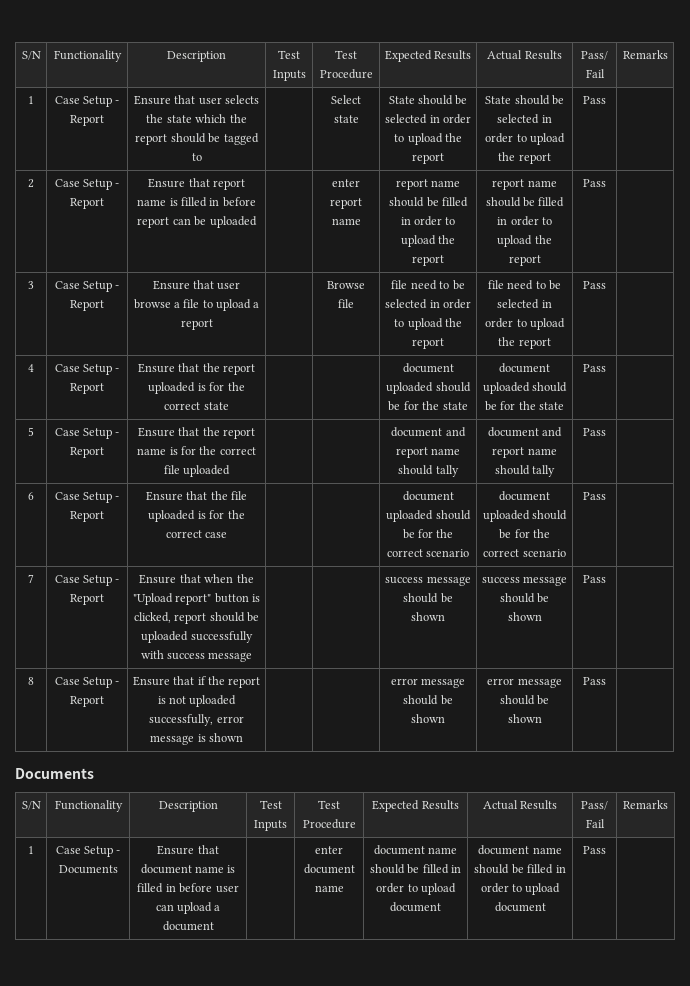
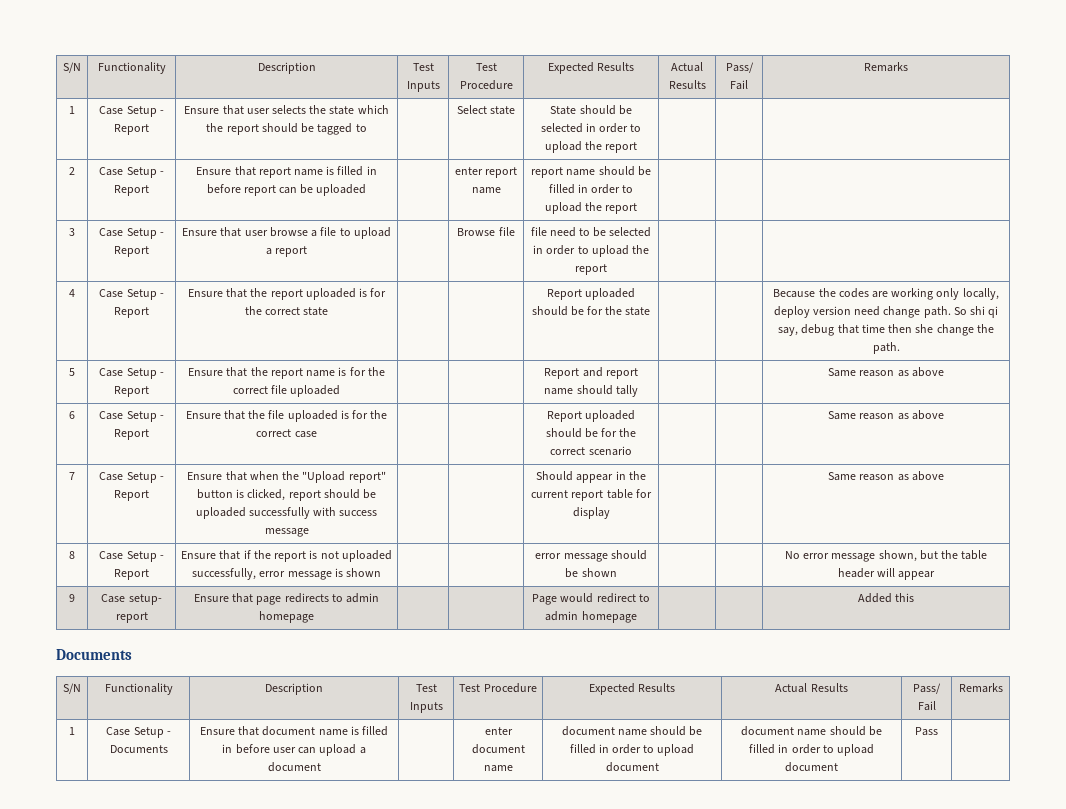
- State should be selected in order to upload the report | Pass
- report name should be filled in order to upload the report | Pass
- 3 | Case Setup - Report | Ensure that user browse a file to upload a report | | Browse file | file need to be selected in order to upload the report | file need to be selected in order to upload the report | Pass |
+ 3 | Case Setup - Report | Ensure that user browse a file to upload a report | | Browse file | file need to be selected in order to upload the report | | |
- document uploaded should be for the state | document uploaded should be for the state | Pass
+ Report uploaded should be for the state | | | Because the codes are working only locally, deploy version need change path. So shi qi say, debug that time then she change the path.
- 5 | Case Setup - Report | Ensure that the report name is for the correct file uploaded | | | document and report name should tally | document and report name should tally | Pass |
+ 5 | Case Setup - Report | Ensure that the report name is for the correct file uploaded | | | Report and report name should tally | | | Same reason as above
- 6 | Case Setup - Report | Ensure that the file uploaded is for the correct case | | | document uploaded should be for the correct scenario | document uploaded should be for the correct scenario | Pass |
+ 6 | Case Setup - Report | Ensure that the file uploaded is for the correct case | | | Report uploaded should be for the correct scenario | | | Same reason as above
- 7 | Case Setup - Report | Ensure that when the "Upload report" button is clicked, report should be uploaded successfully with success message | | | success message should be shown | success message should be shown | Pass |
+ 7 | Case Setup - Report | Ensure that when the "Upload report" button is clicked, report should be uploaded successfully with success message | | | Should appear in the current report table for display | | | Same reason as above
- 8 | Case Setup - Report | Ensure that if the report is not uploaded successfully, error message is shown | | | error message should be shown | error message should be shown | Pass |
+ 8 | Case Setup - Report | Ensure that if the report is not uploaded successfully, error message is shown | | | error message should be shown | | | No error message shown, but the table header will appear
+ 9 | Case setup- report | Ensure that page redirects to admin homepage | | | Page would redirect to admin homepage | | | Added this

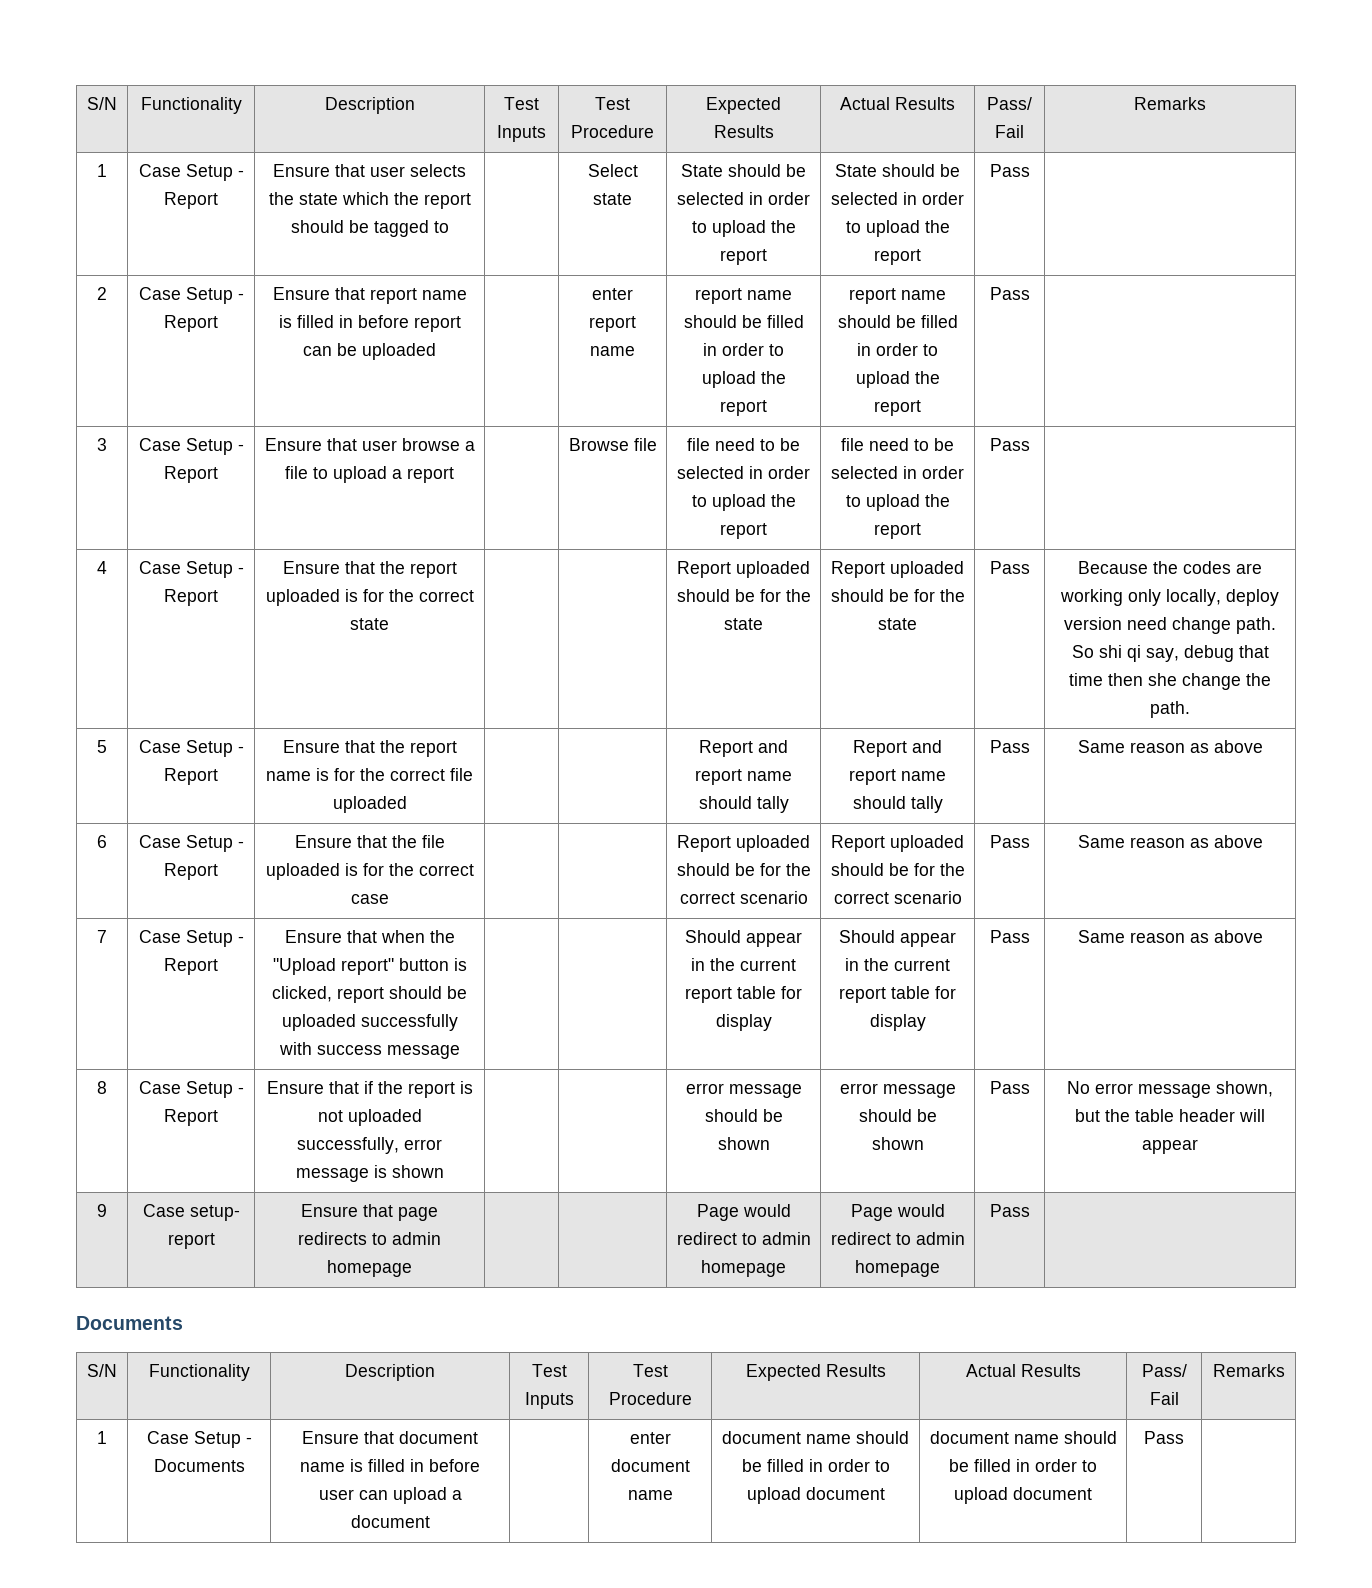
+ State should be selected in order to upload the report | Pass
+ report name should be filled in order to upload the report | Pass
- 3 | Case Setup - Report | Ensure that user browse a file to upload a report | | Browse file | file need to be selected in order to upload the report | | |
+ 3 | Case Setup - Report | Ensure that user browse a file to upload a report | | Browse file | file need to be selected in order to upload the report | file need to be selected in order to upload the report | Pass |
+ Report uploaded should be for the state | Pass
- 5 | Case Setup - Report | Ensure that the report name is for the correct file uploaded | | | Report and report name should tally | | | Same reason as above
+ 5 | Case Setup - Report | Ensure that the report name is for the correct file uploaded | | | Report and report name should tally | Report and report name should tally | Pass | Same reason as above
- 6 | Case Setup - Report | Ensure that the file uploaded is for the correct case | | | Report uploaded should be for the correct scenario | | | Same reason as above
+ 6 | Case Setup - Report | Ensure that the file uploaded is for the correct case | | | Report uploaded should be for the correct scenario | Report uploaded should be for the correct scenario | Pass | Same reason as above
+ Should appear in the current report table for display | Pass
- 8 | Case Setup - Report | Ensure that if the report is not uploaded successfully, error message is shown | | | error message should be shown | | | No error message shown, but the table header will appear
+ 8 | Case Setup - Report | Ensure that if the report is not uploaded successfully, error message is shown | | | error message should be shown | error message should be shown | Pass | No error message shown, but the table header will appear
- 9 | Case setup- report | Ensure that page redirects to admin homepage | | | Page would redirect to admin homepage | | | Added this
+ 9 | Case setup- report | Ensure that page redirects to admin homepage | | | Page would redirect to admin homepage | Page would redirect to admin homepage | Pass |

